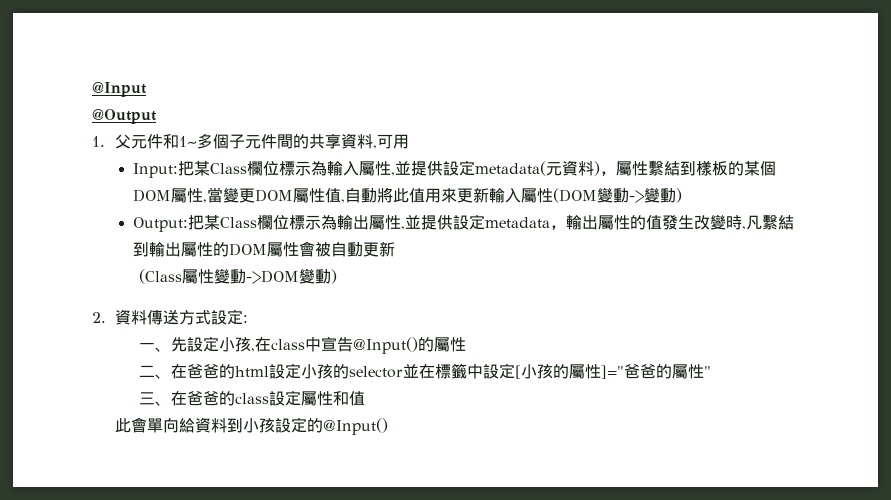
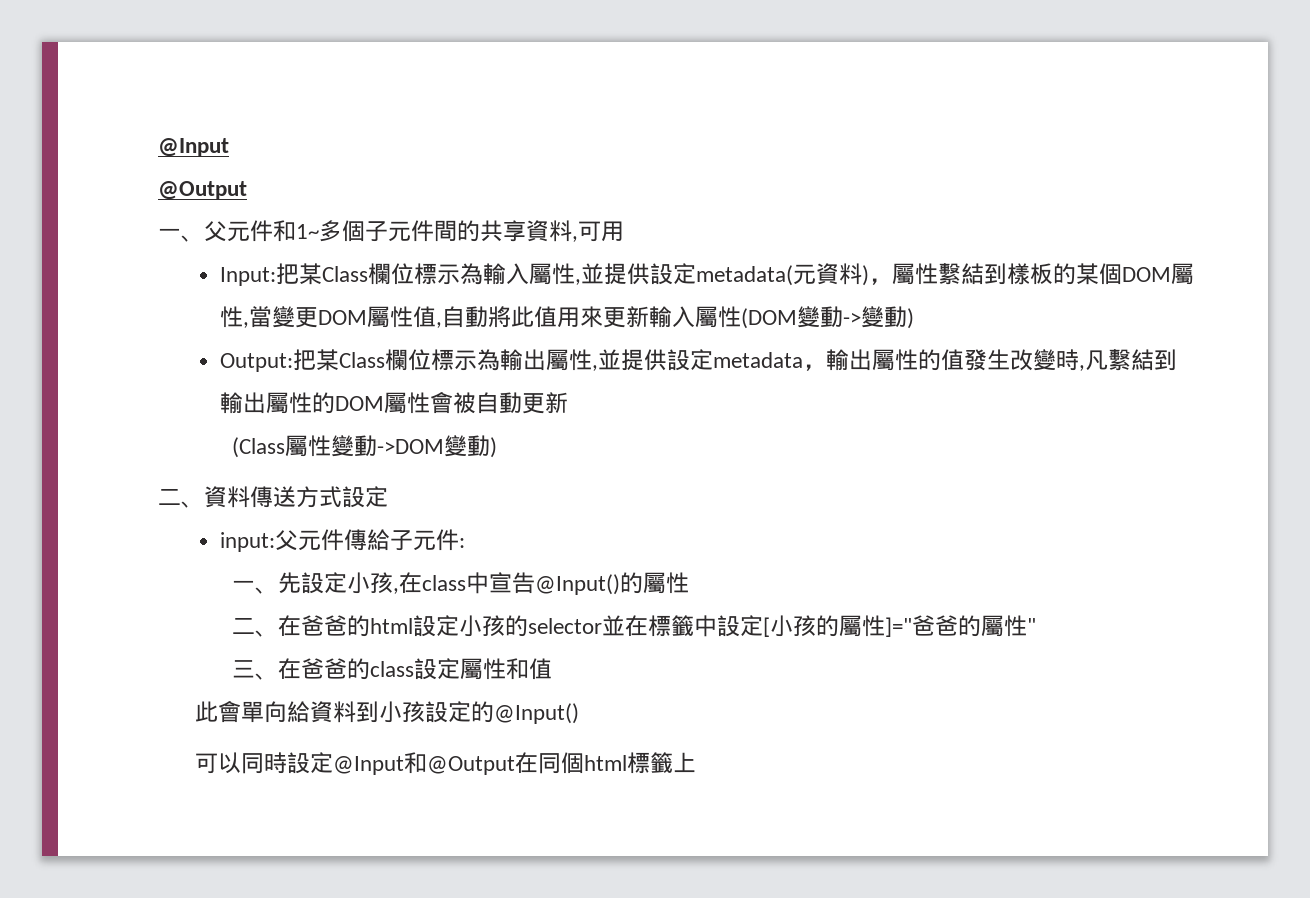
- 1.父元件和1~多個子元件間的共享資料,可用
+ 一、父元件和1~多個子元件間的共享資料,可用
- 2.資料傳送方式設定:
+ 二、資料傳送方式設定
+ input:父元件傳給子元件:
+ 可以同時設定@Input和@Output在同個html標籤上

